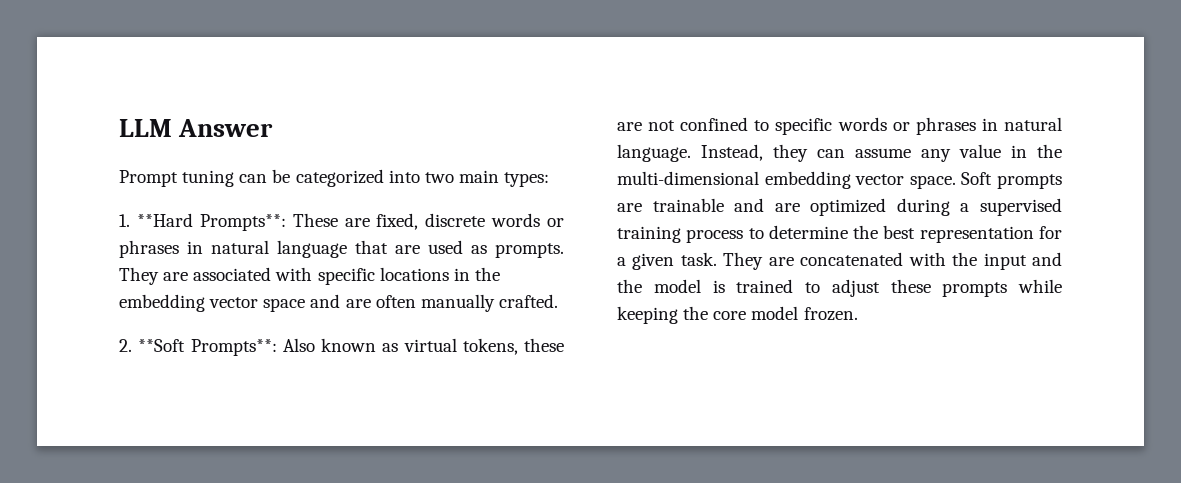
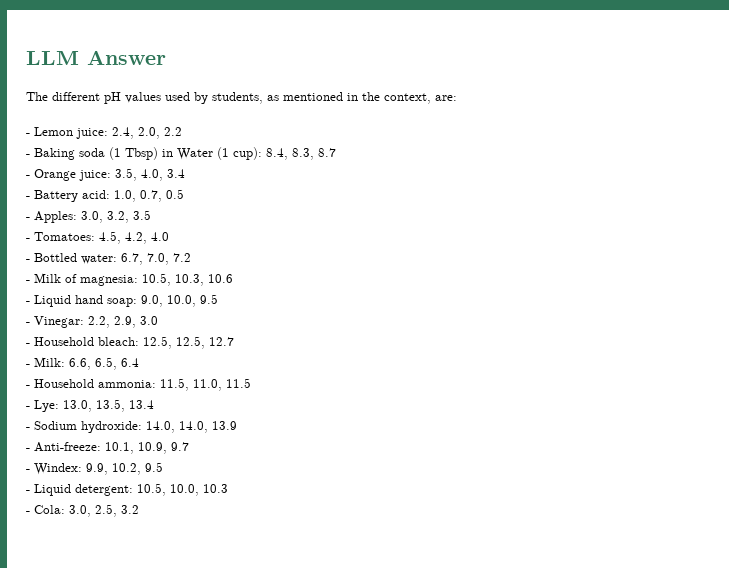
- Prompt tuning can be categorized into two main types:
- 1. **Hard Prompts**: These are fixed, discrete words or phrases in natural language that are used as prompts. They are associated with specific locations in the embedding vector space and are often manually crafted.
- 2. **Soft Prompts**: Also known as virtual tokens, these are not confined to specific words or phrases in natural language. Instead, they can assume any value in the multi-dimensional embedding vector space. Soft prompts are trainable and are optimized during a supervised training process to determine the best representation for a given task. They are concatenated with the input and the model is trained to adjust these prompts while keeping the core model frozen.
+ The different pH values used by students, as mentioned in the context, are:
+ - Lemon juice: 2.4, 2.0, 2.2
+ - Baking soda (1 Tbsp) in Water (1 cup): 8.4, 8.3, 8.7
+ - Orange juice: 3.5, 4.0, 3.4
+ - Battery acid: 1.0, 0.7, 0.5
+ - Apples: 3.0, 3.2, 3.5
+ - Tomatoes: 4.5, 4.2, 4.0
+ - Bottled water: 6.7, 7.0, 7.2
+ - Milk of magnesia: 10.5, 10.3, 10.6
+ - Liquid hand soap: 9.0, 10.0, 9.5
+ - Vinegar: 2.2, 2.9, 3.0
+ - Household bleach: 12.5, 12.5, 12.7
+ - Milk: 6.6, 6.5, 6.4
+ - Household ammonia: 11.5, 11.0, 11.5
+ - Lye: 13.0, 13.5, 13.4
+ - Sodium hydroxide: 14.0, 14.0, 13.9
+ - Anti-freeze: 10.1, 10.9, 9.7
+ - Windex: 9.9, 10.2, 9.5
+ - Liquid detergent: 10.5, 10.0, 10.3
+ - Cola: 3.0, 2.5, 3.2

